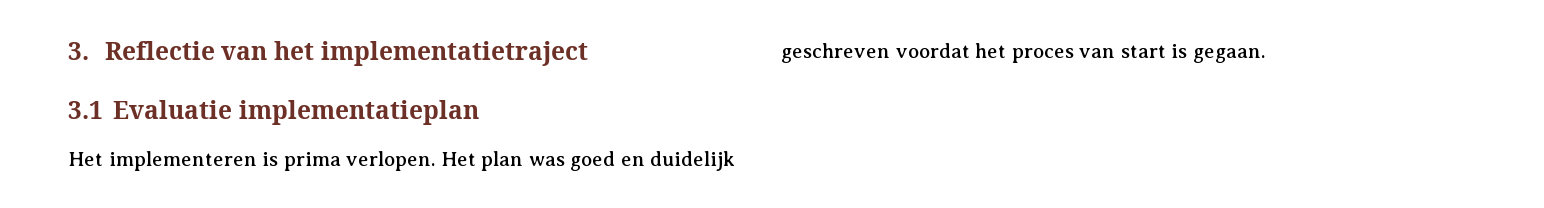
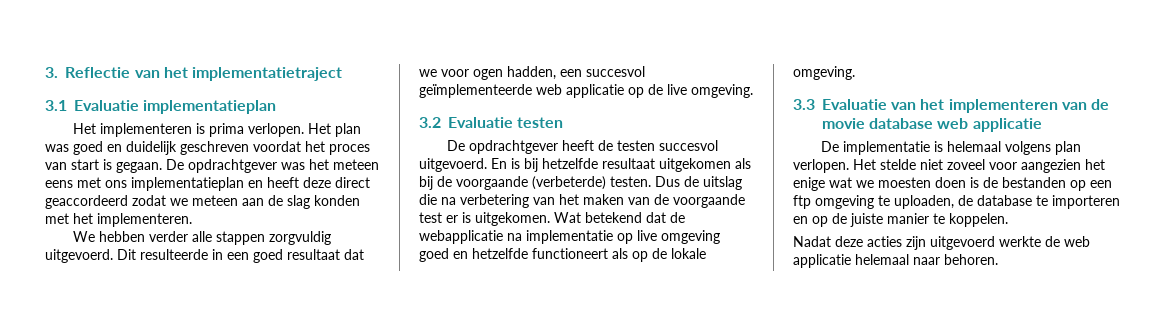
+ De opdrachtgever was het meteen eens met ons implementatieplan en heeft deze direct geaccordeerd zodat we meteen aan de slag konden met het implementeren.
+ We hebben verder alle stappen zorgvuldig uitgevoerd. Dit resulteerde in een goed resultaat dat we voor ogen hadden, een succesvol geïmplementeerde web applicatie op de live omgeving.
+ 3.2 Evaluatie testen
+ De opdrachtgever heeft de testen succesvol uitgevoerd. En is bij hetzelfde resultaat uitgekomen als bij de voorgaande (verbeterde) testen. Dus de uitslag die na verbetering van het maken van de voorgaande test er is uitgekomen. Wat betekend dat de webapplicatie na implementatie op live omgeving goed en hetzelfde functioneert als op de lokale omgeving.
+ 3.3 Evaluatie van het implementeren van de movie database web applicatie
+ De implementatie is helemaal volgens plan verlopen. Het stelde niet zoveel voor aangezien het enige wat we moesten doen is de bestanden op een ftp omgeving te uploaden, de database te importeren en op de juiste manier te koppelen.
+ Nadat deze acties zijn uitgevoerd werkte de web applicatie helemaal naar behoren.

